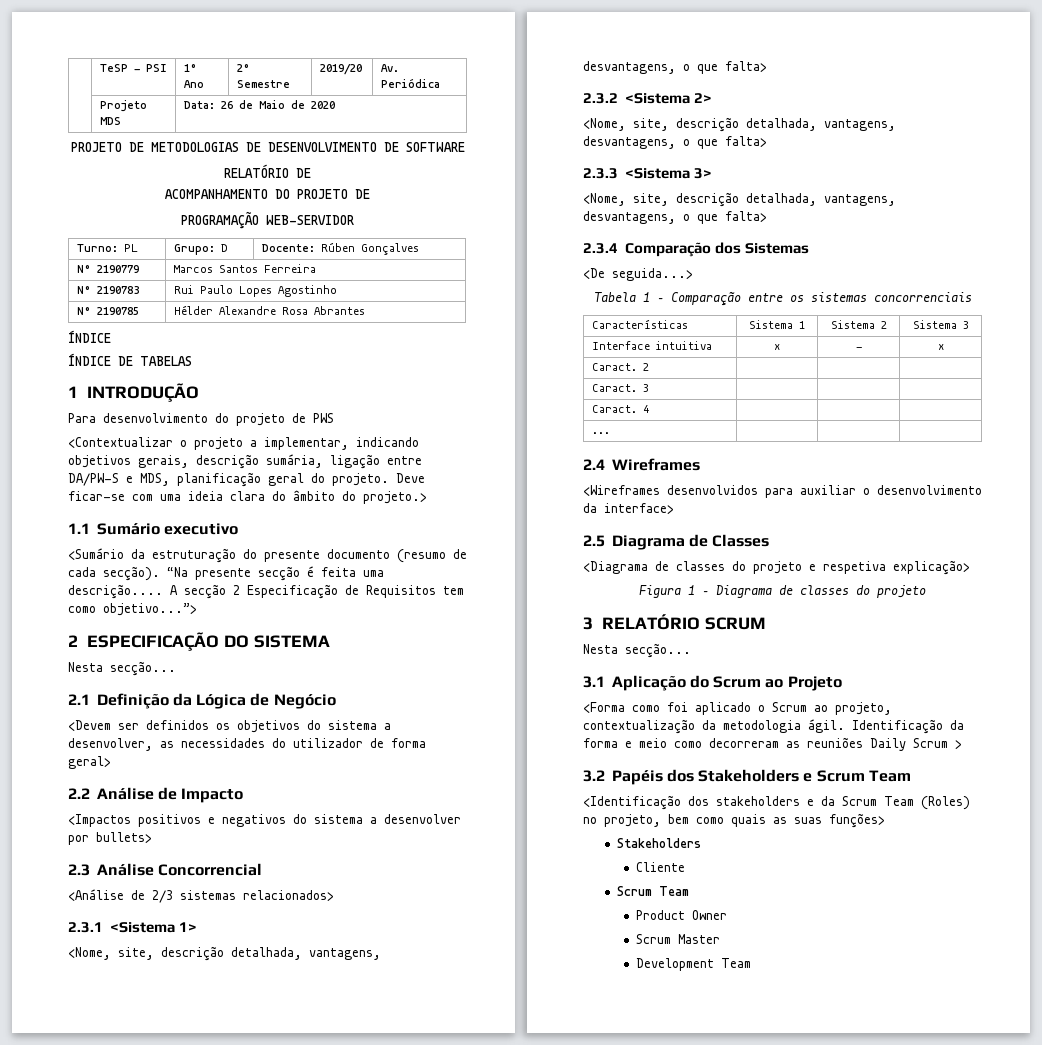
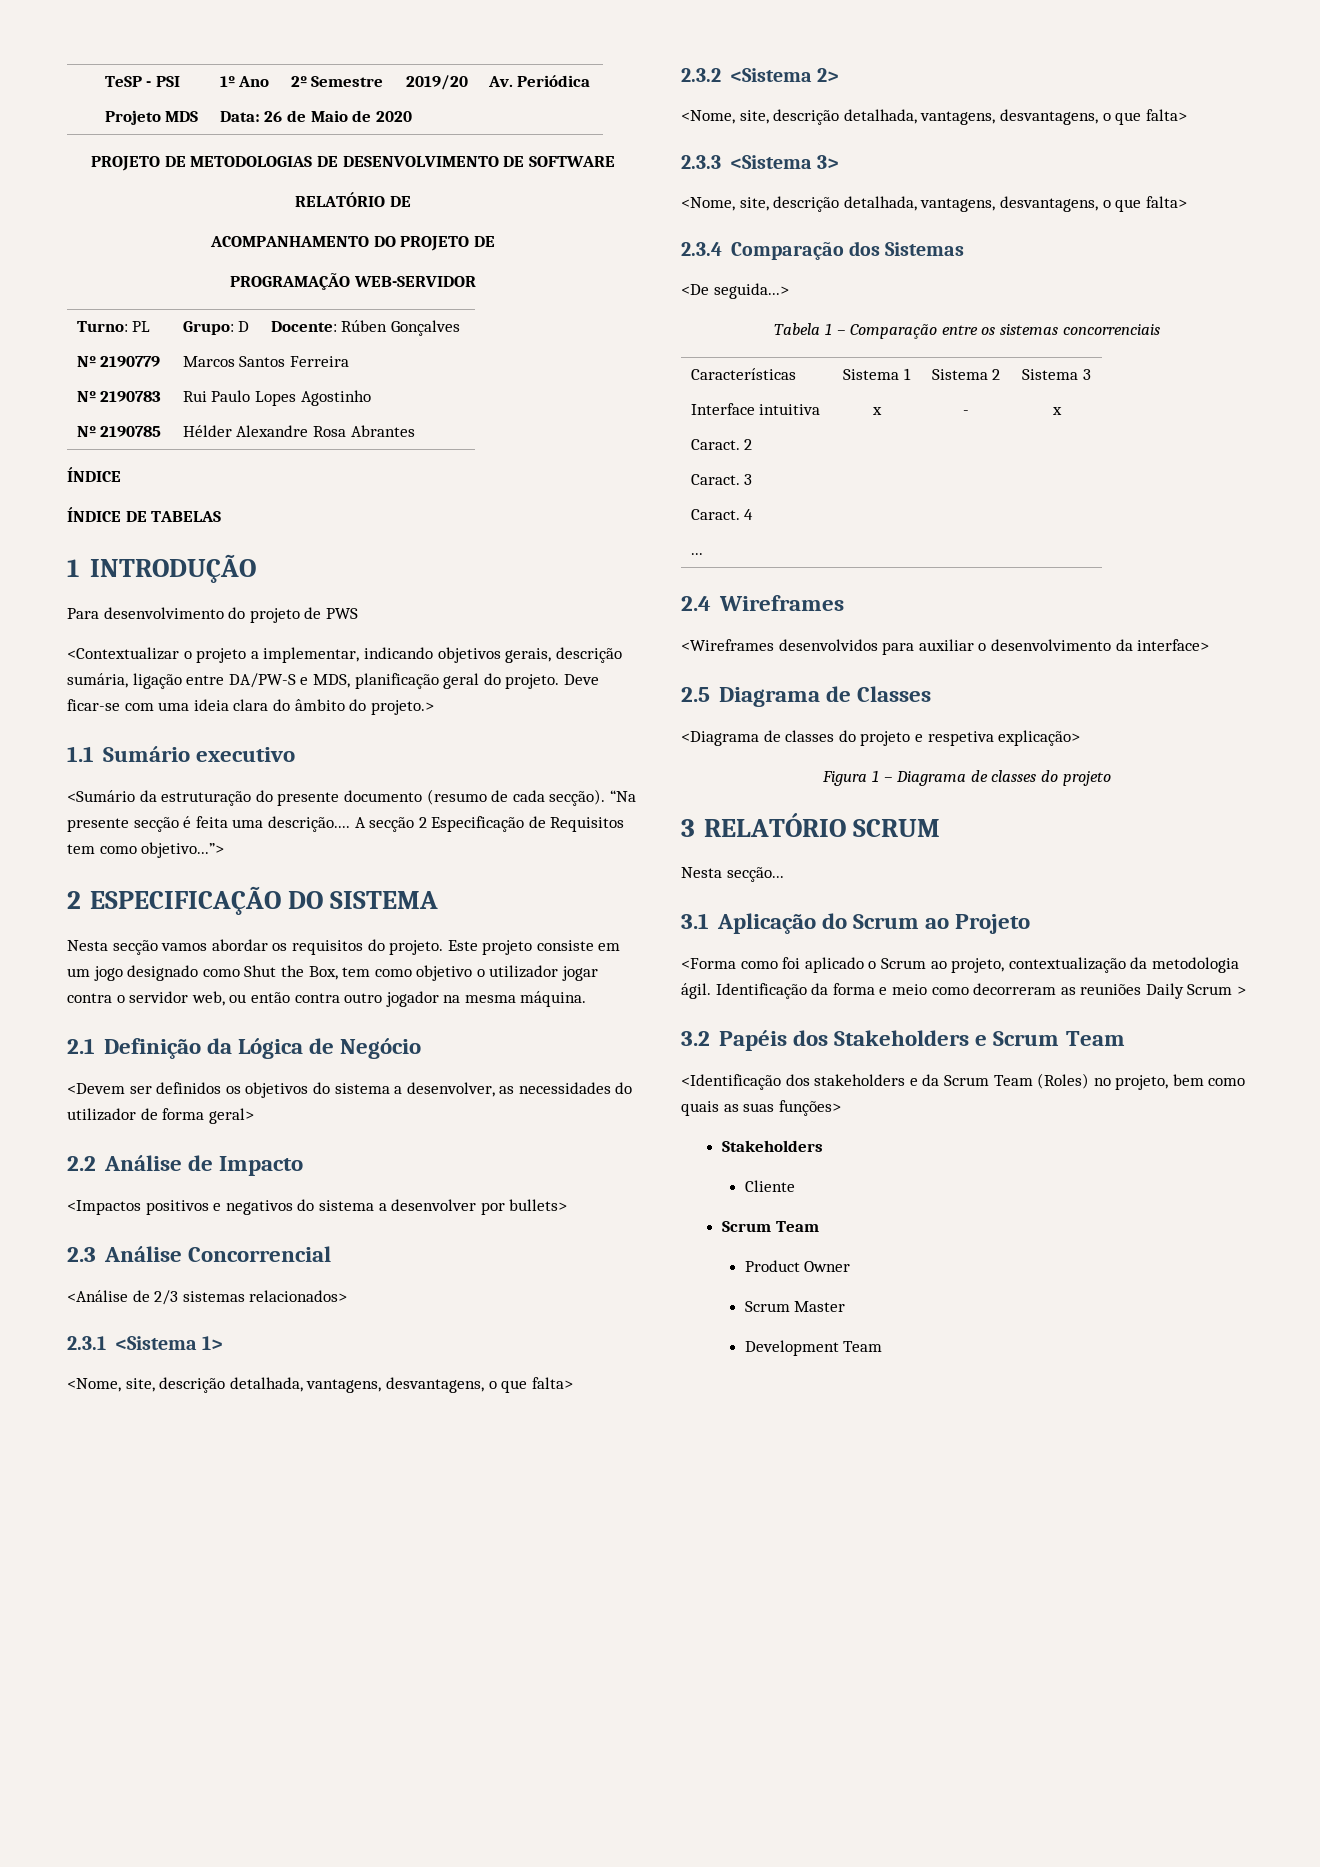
  2 ESPECIFICAÇÃO DO SISTEMA
- Nesta secção...
+ Nesta secção vamos abordar os requisitos do projeto. Este projeto consiste em um jogo designado como Shut the Box, tem como objetivo o utilizador jogar contra o servidor web, ou então contra outro jogador na mesma máquina.

